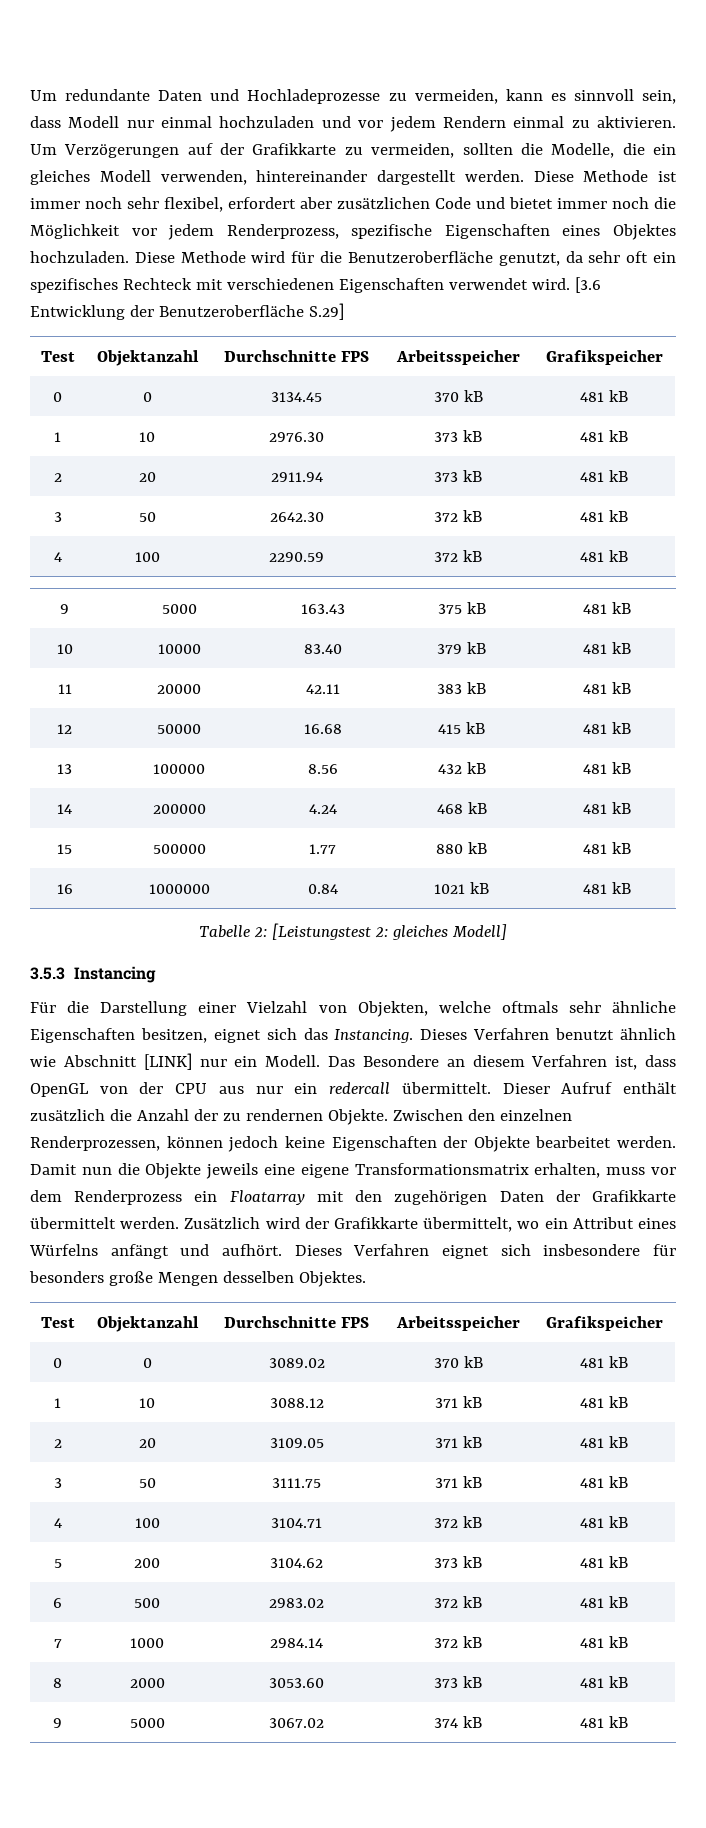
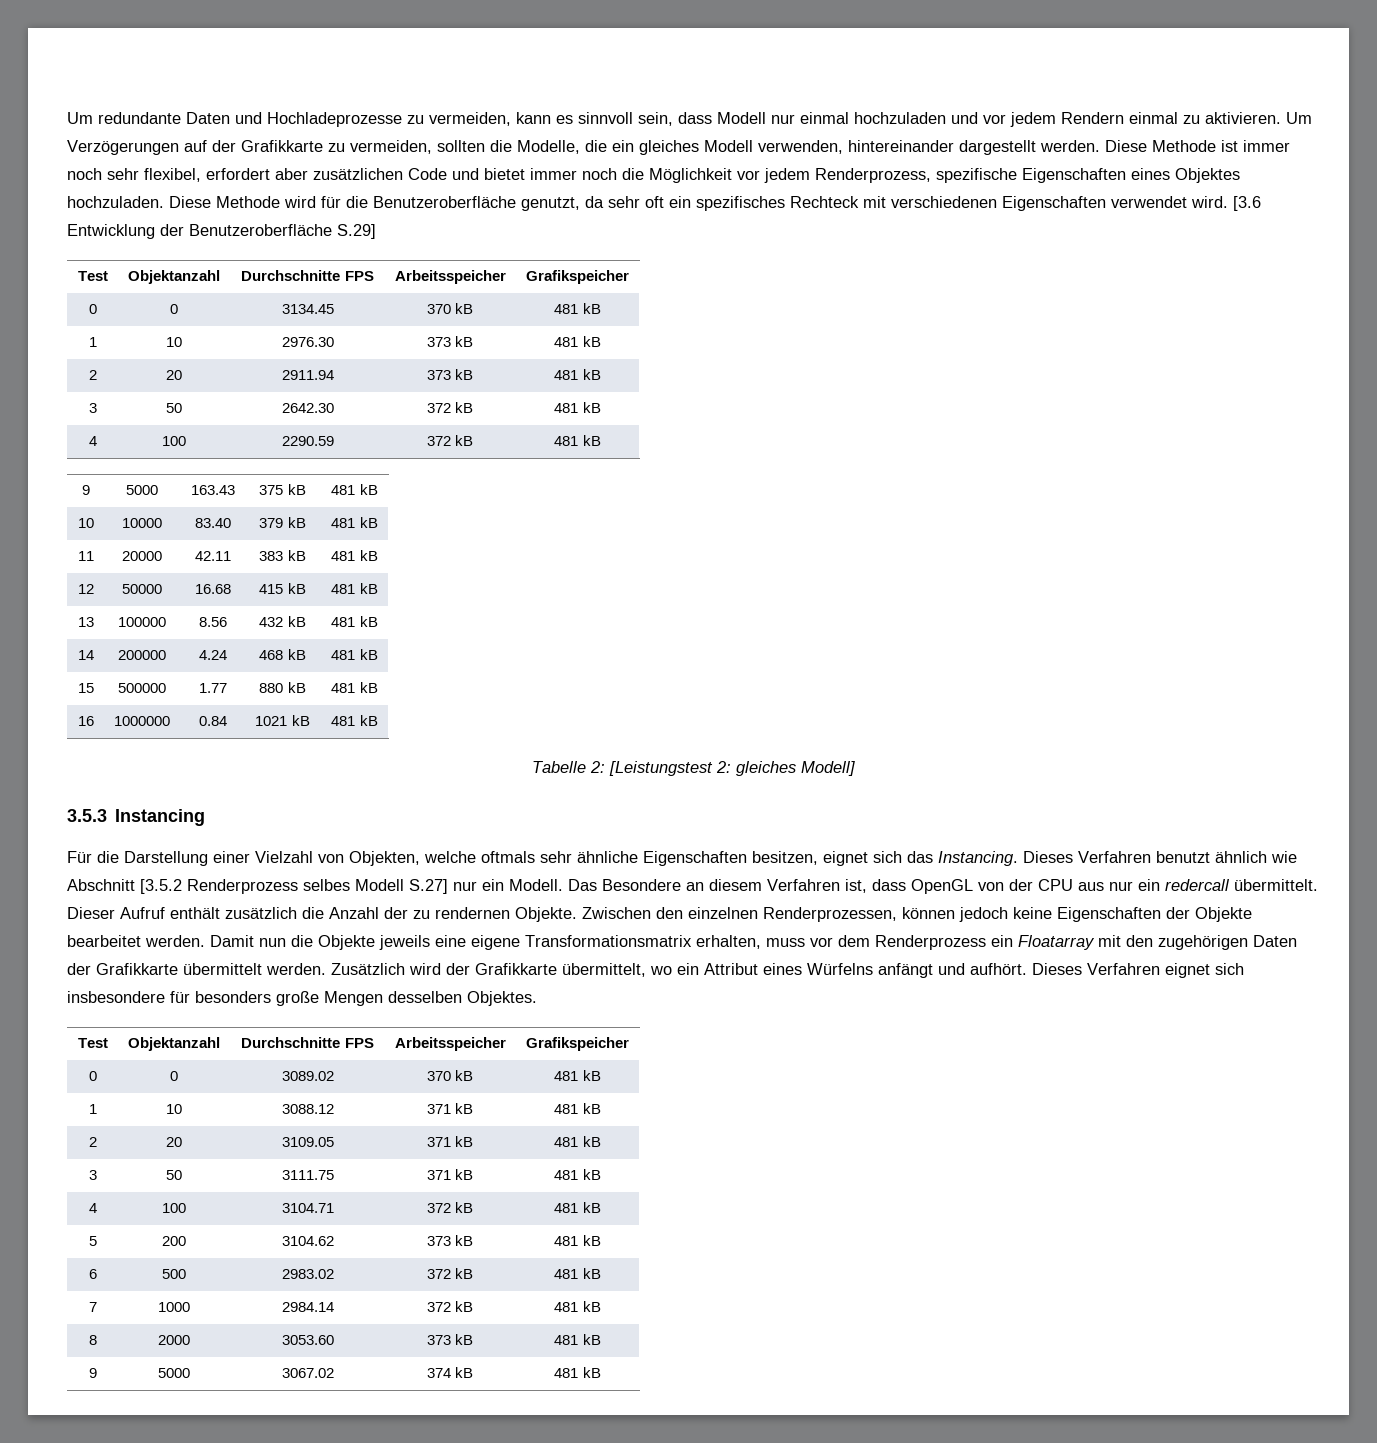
- Dieses Verfahren benutzt ähnlich wie Abschnitt [LINK] nur ein Modell.
+ Dieses Verfahren benutzt ähnlich wie Abschnitt [3.5.2 Renderprozess selbes Modell S.27] nur ein Modell.

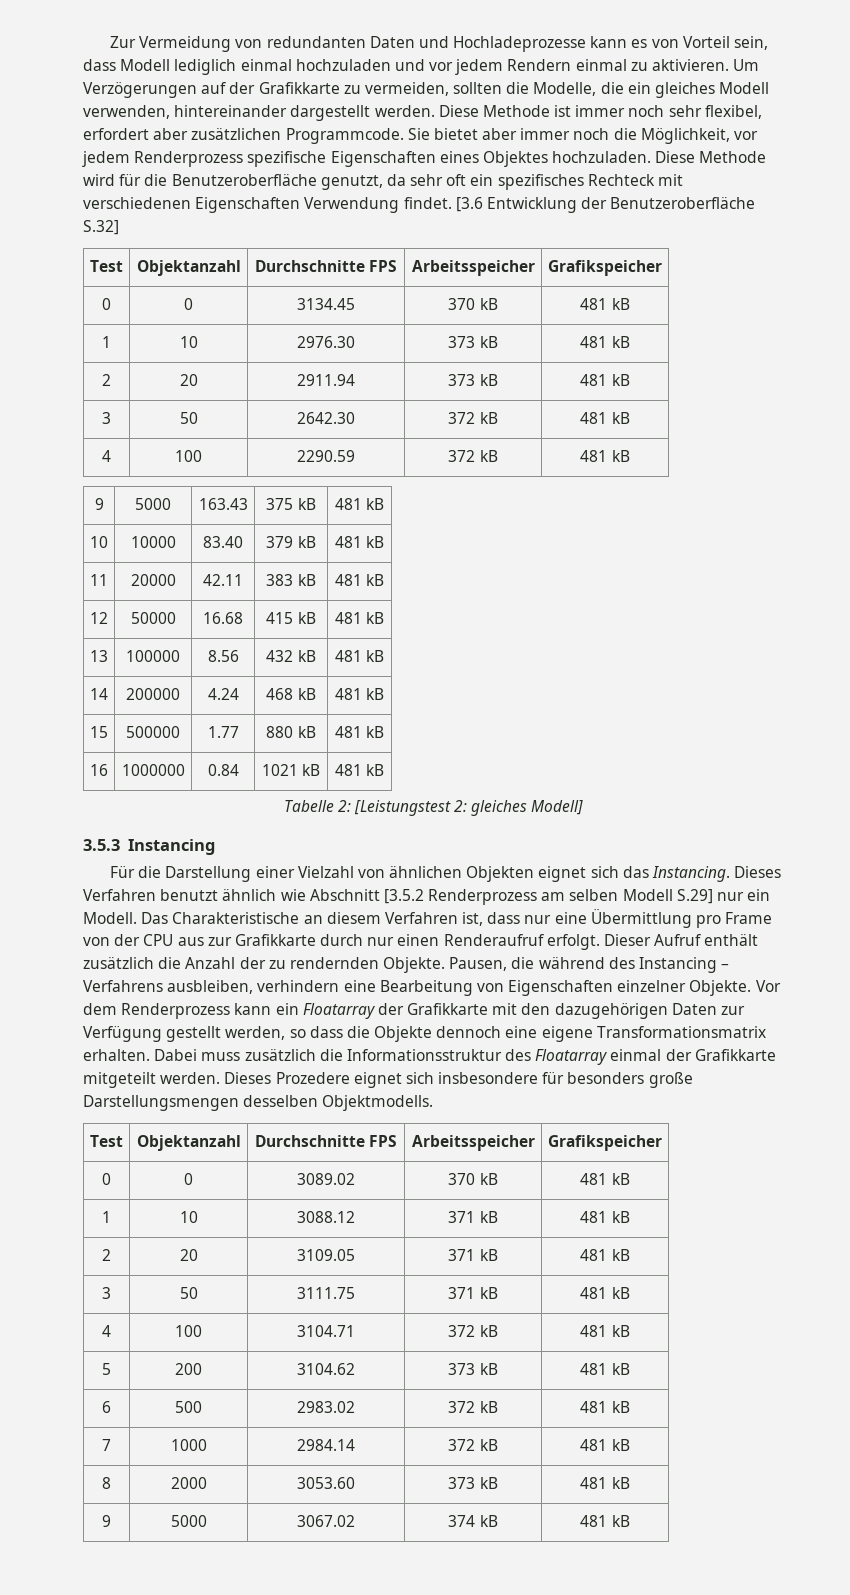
- Um redundante Daten und Hochladeprozesse zu vermeiden, kann es sinnvoll sein, dass Modell nur einmal hochzuladen und vor jedem Rendern einmal zu aktivieren.
+ Zur Vermeidung von redundanten Daten und Hochladeprozesse kann es von Vorteil sein, dass Modell lediglich einmal hochzuladen und vor jedem Rendern einmal zu aktivieren.
- Diese Methode ist immer noch sehr flexibel, erfordert aber zusätzlichen Code und bietet immer noch die Möglichkeit vor jedem Renderprozess, spezifische Eigenschaften eines Objektes hochzuladen.
+ Diese Methode ist immer noch sehr flexibel, erfordert aber zusätzlichen Programmcode. Sie bietet aber immer noch die Möglichkeit, vor jedem Renderprozess spezifische Eigenschaften eines Objektes hochzuladen.
- Diese Methode wird für die Benutzeroberfläche genutzt, da sehr oft ein spezifisches Rechteck mit verschiedenen Eigenschaften verwendet wird.
+ Diese Methode wird für die Benutzeroberfläche genutzt, da sehr oft ein spezifisches Rechteck mit verschiedenen Eigenschaften Verwendung findet.
- [3.6 Entwicklung der Benutzeroberfläche S.29]
+ [3.6 Entwicklung der Benutzeroberfläche S.32]
- Für die Darstellung einer Vielzahl von Objekten, welche oftmals sehr ähnliche Eigenschaften besitzen, eignet sich das Instancing.
+ Für die Darstellung einer Vielzahl von ähnlichen Objekten eignet sich das Instancing.
- Dieses Verfahren benutzt ähnlich wie Abschnitt [3.5.2 Renderprozess selbes Modell S.27] nur ein Modell.
+ Dieses Verfahren benutzt ähnlich wie Abschnitt [3.5.2 Renderprozess am selben Modell S.29] nur ein Modell.
- Das Besondere an diesem Verfahren ist, dass OpenGL von der CPU aus nur ein redercall übermittelt.
+ Das Charakteristische an diesem Verfahren ist, dass nur eine Übermittlung pro Frame von der CPU aus zur Grafikkarte durch nur einen Renderaufruf erfolgt.
- Dieser Aufruf enthält zusätzlich die Anzahl der zu rendernen Objekte. Zwischen den einzelnen Renderprozessen, können jedoch keine Eigenschaften der Objekte bearbeitet werden. Damit nun die Objekte jeweils eine eigene Transformationsmatrix erhalten, muss vor dem Renderprozess ein Floatarray mit den zugehörigen Daten der Grafikkarte übermittelt werden. Zusätzlich wird der Grafikkarte übermittelt, wo ein Attribut eines Würfelns anfängt und aufhört. Dieses Verfahren eignet sich insbesondere für besonders große Mengen desselben Objektes.
+ Dieser Aufruf enthält zusätzlich die Anzahl der zu rendernden Objekte. Pausen, die während des Instancing – Verfahrens ausbleiben, verhindern eine Bearbeitung von Eigenschaften einzelner Objekte. Vor dem Renderprozess kann ein Floatarray der Grafikkarte mit den dazugehörigen Daten zur Verfügung gestellt werden, so dass die Objekte dennoch eine eigene Transformationsmatrix erhalten. Dabei muss zusätzlich die Informationsstruktur des Floatarray einmal der Grafikkarte mitgeteilt werden. Dieses Prozedere eignet sich insbesondere für besonders große Darstellungsmengen desselben Objektmodells.

